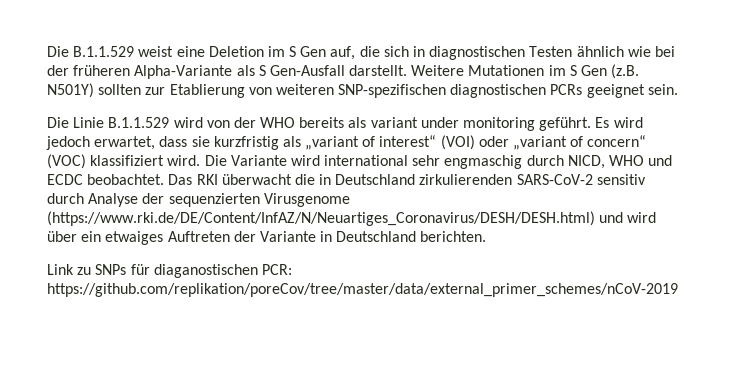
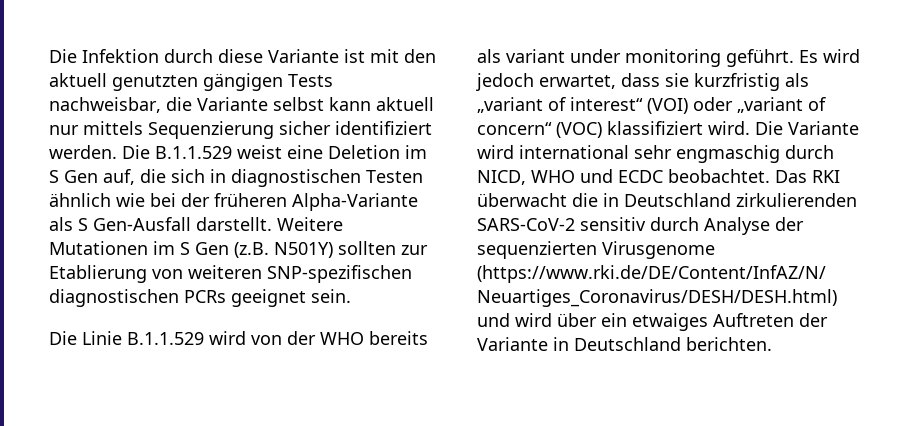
- Die B.1.1.529 weist eine Deletion im S Gen auf, die sich in diagnostischen Testen ähnlich wie bei der früheren Alpha-Variante als S Gen-Ausfall darstellt.
+ Die Infektion durch diese Variante ist mit den aktuell genutzten gängigen Tests nachweisbar, die Variante selbst kann aktuell nur mittels Sequenzierung sicher identifiziert werden. Die B.1.1.529 weist eine Deletion im S Gen auf, die sich in diagnostischen Testen ähnlich wie bei der früheren Alpha-Variante als S Gen-Ausfall darstellt.
- Link zu SNPs für diaganostischen PCR: https://github.com/replikation/poreCov/tree/master/data/external_primer_schemes/nCoV-2019

